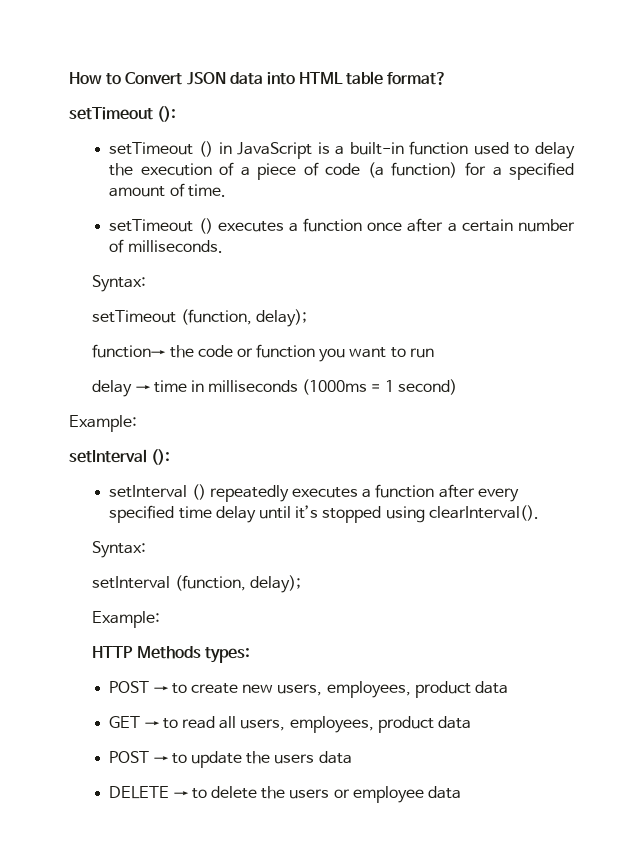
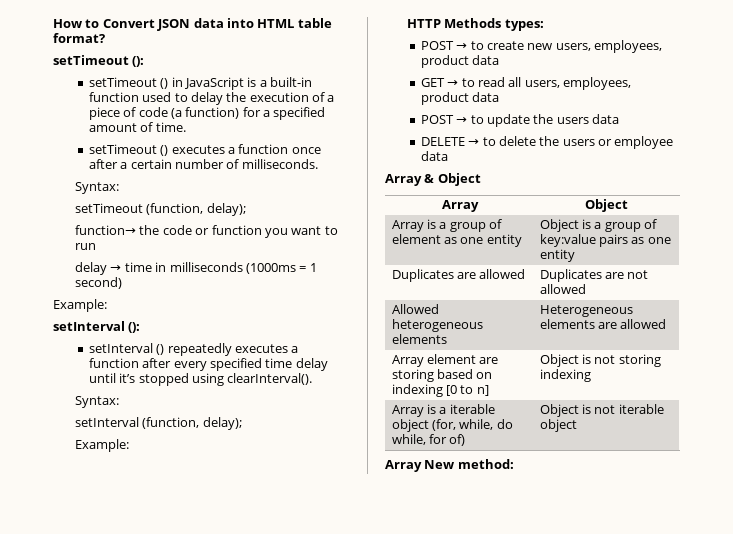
+ Array & Object
+ Array | Object
+ Array is a group of element as one entity | Object is a group of key:value pairs as one entity
+ Duplicates are allowed | Duplicates are not allowed
+ Allowed heterogeneous elements | Heterogeneous elements are allowed
+ Array element are storing based on indexing [0 to n] | Object is not storing indexing
+ Array is a iterable object (for, while, do while, for of) | Object is not iterable object
+ Array New method:

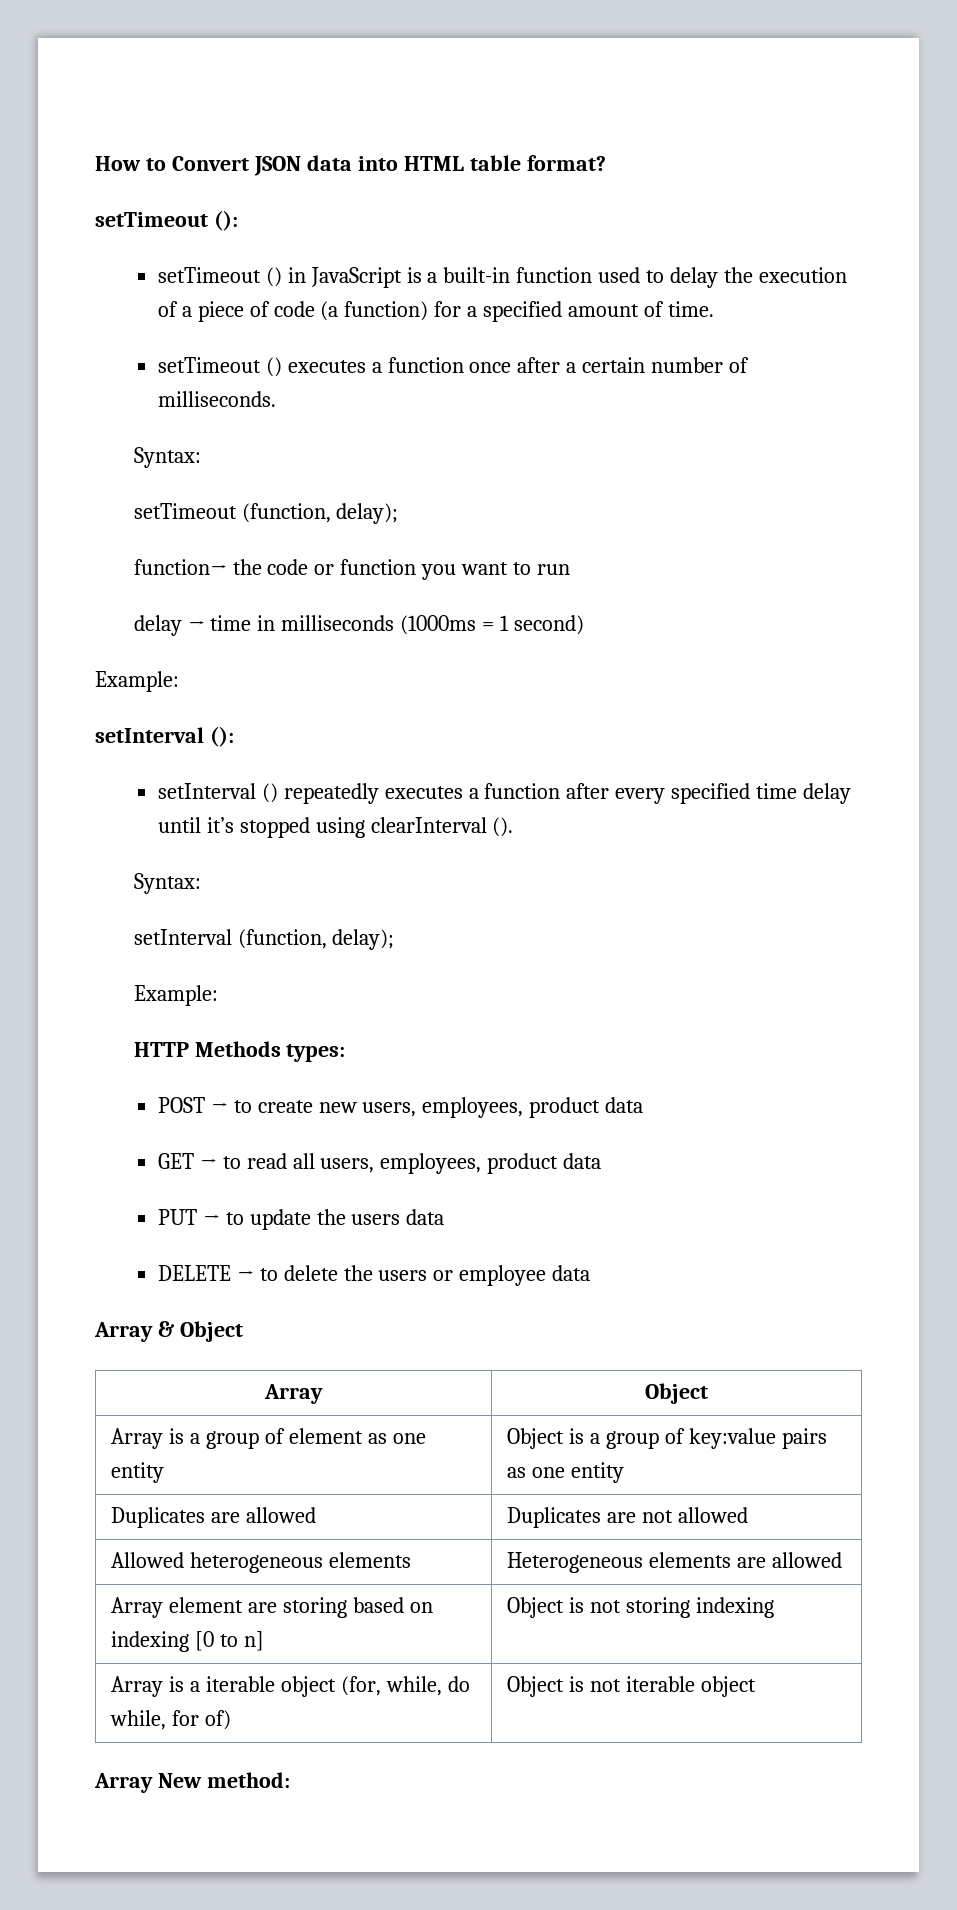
- setInterval () repeatedly executes a function after every specified time delay until it’s stopped using clearInterval().
+ setInterval () repeatedly executes a function after every specified time delay until it’s stopped using clearInterval ().
- POST → to update the users data
+ PUT → to update the users data

